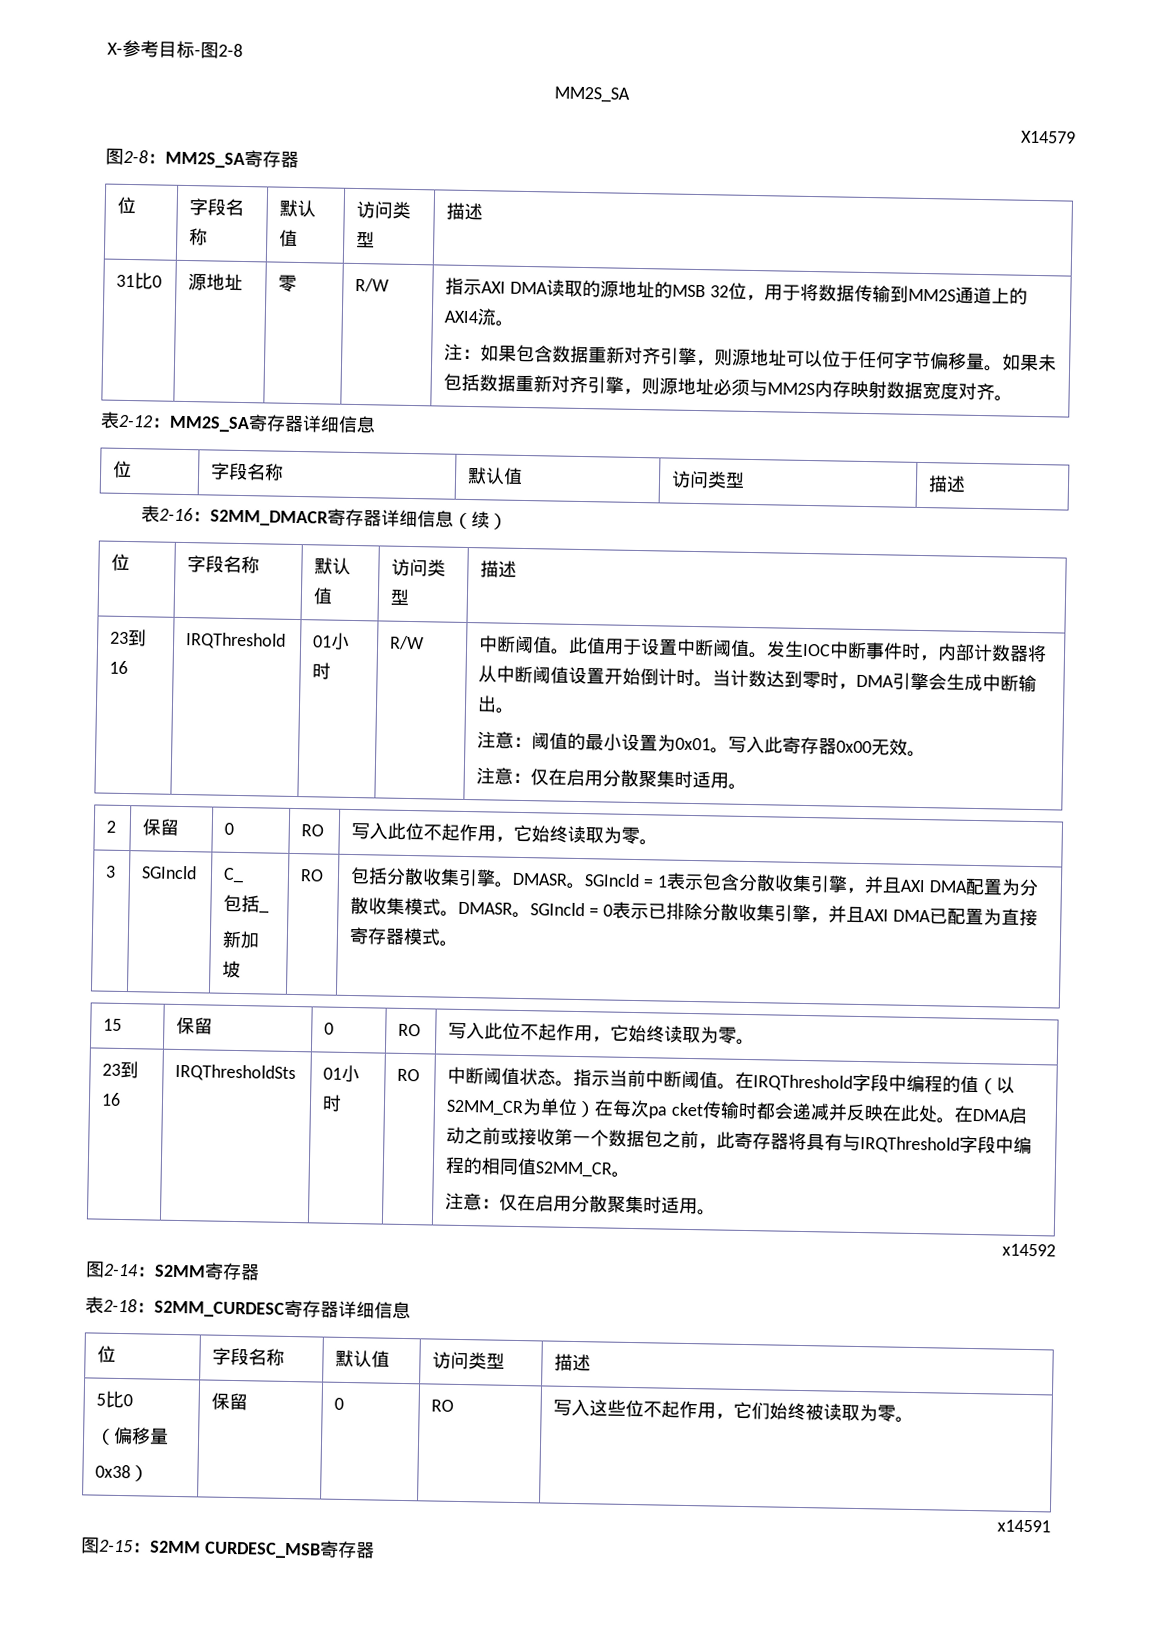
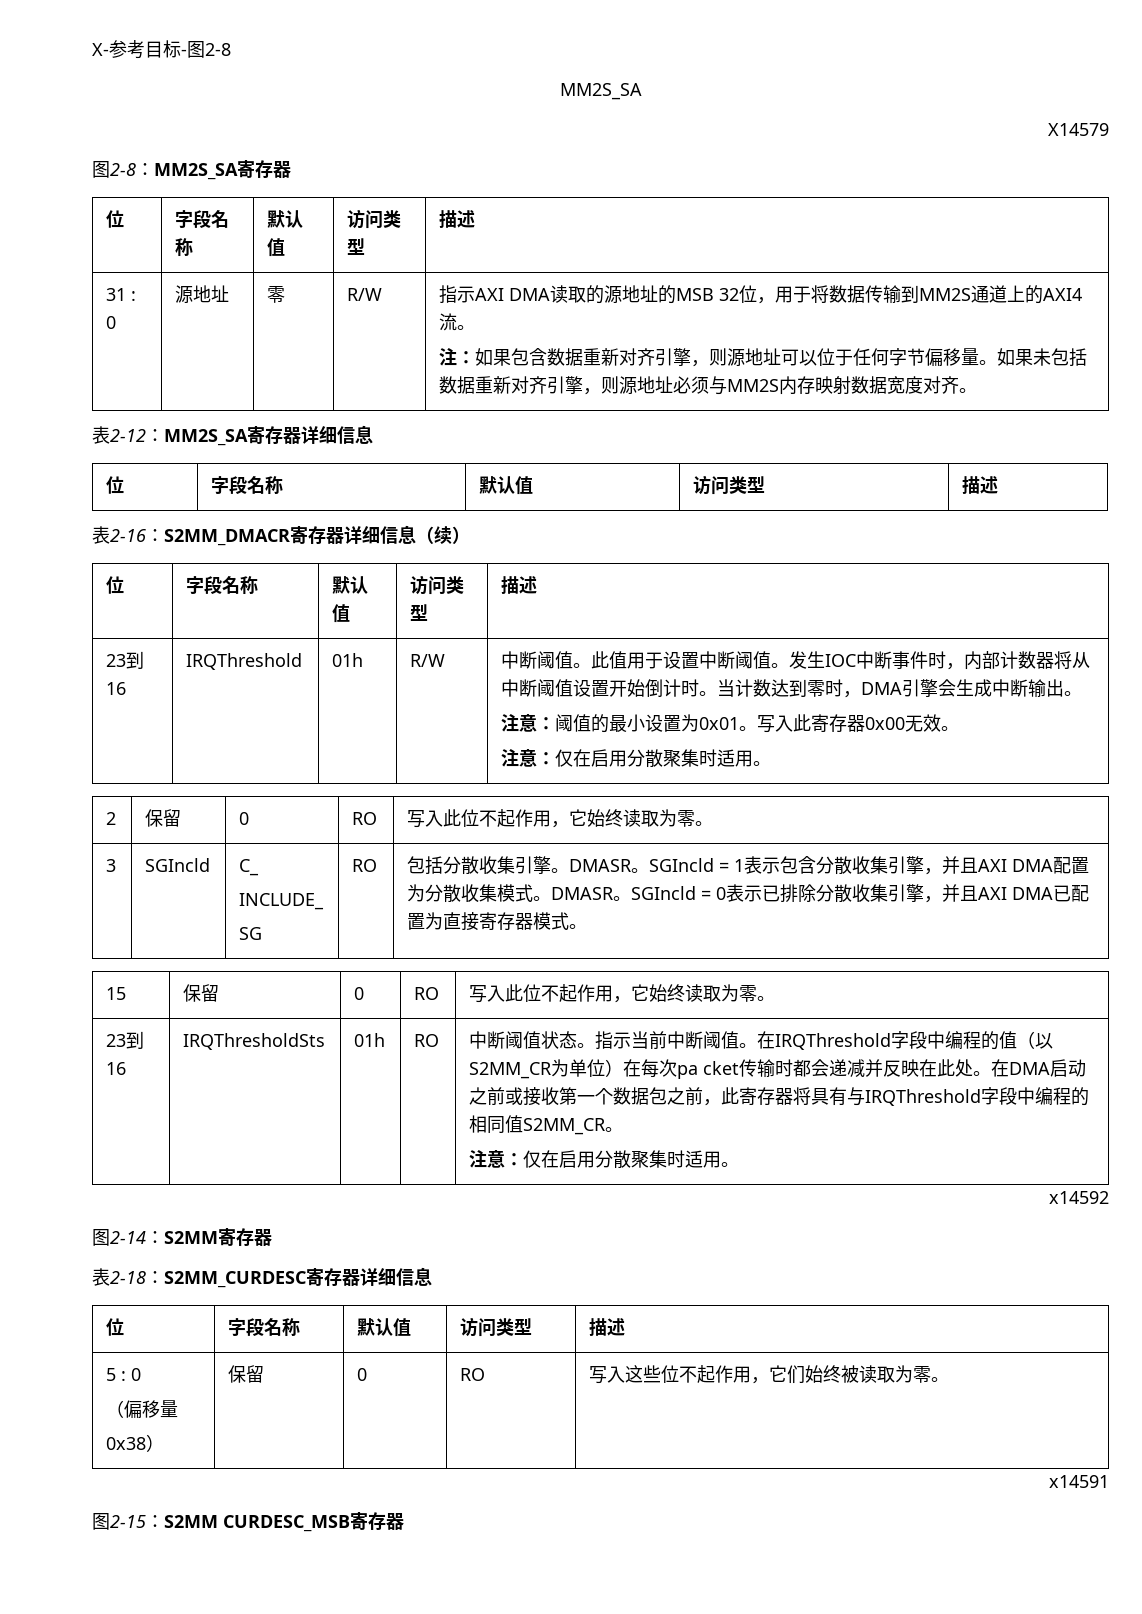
- 31比0
+ 31 : 0
- IRQThreshold | 01小时
+ IRQThreshold | 01h
- 包括_
- 新加坡
+ INCLUDE_
+ SG
- IRQThresholdSts | 01小时
+ IRQThresholdSts | 01h
- 5比0
+ 5 : 0

